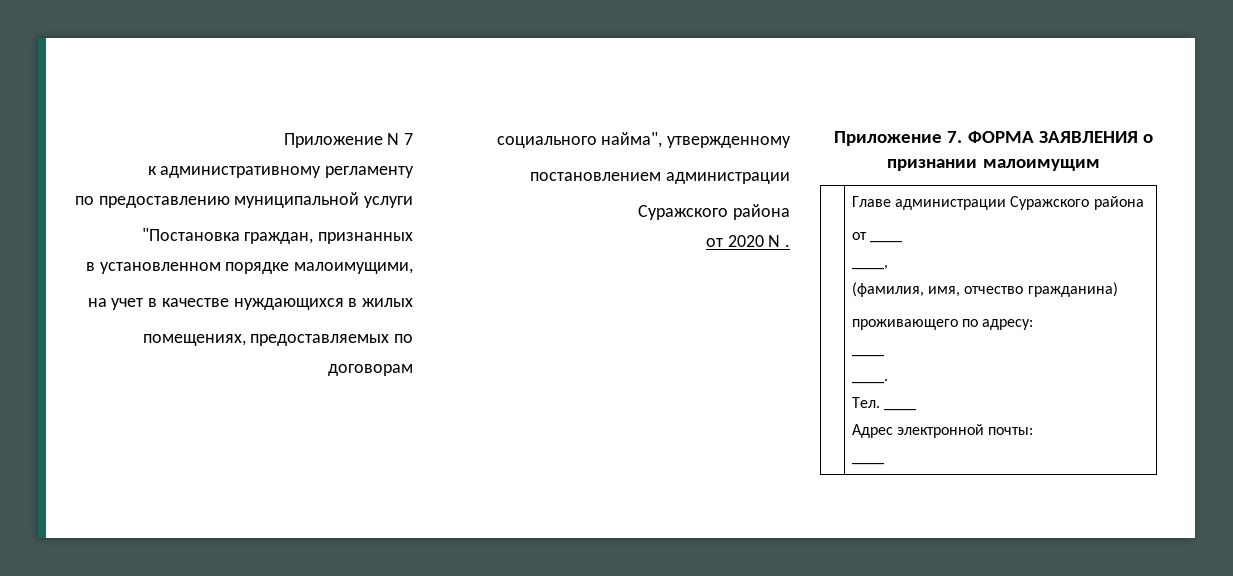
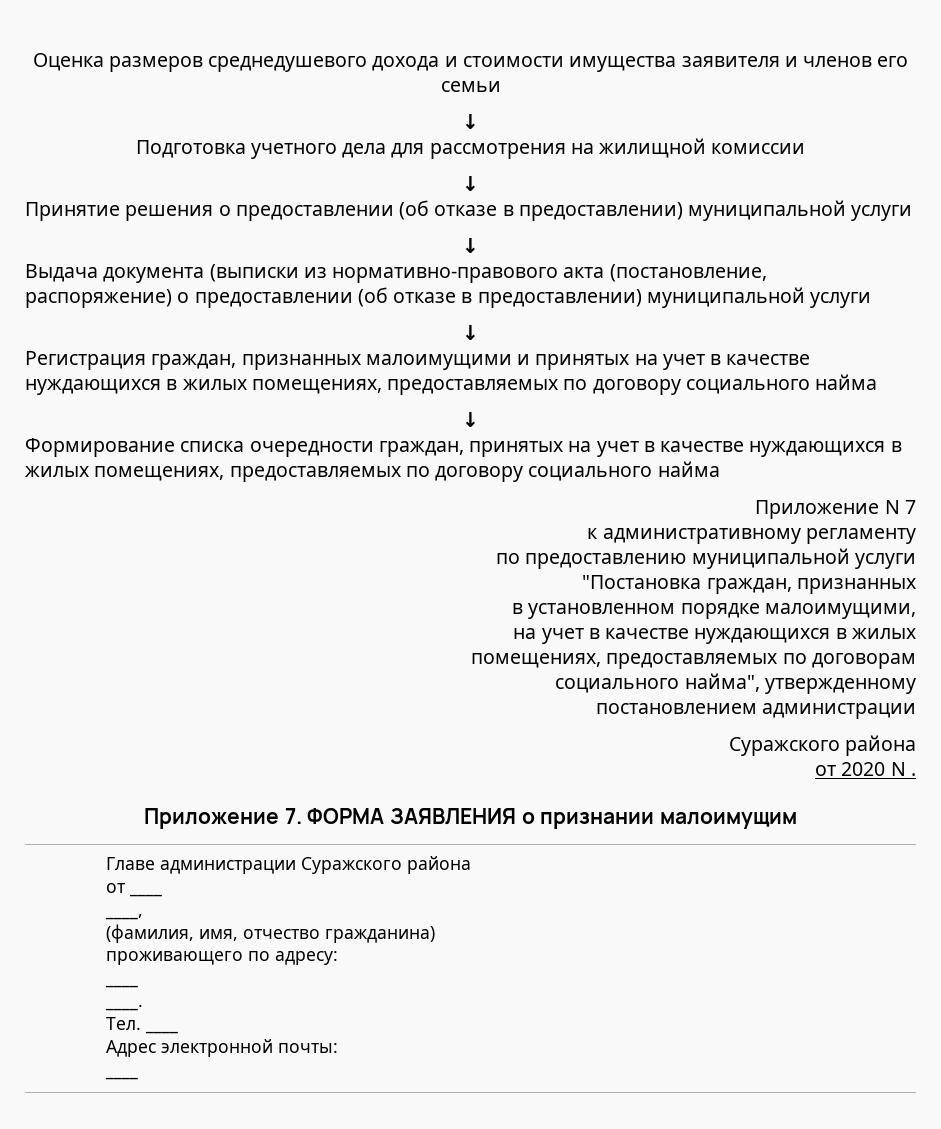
+ Оценка размеров среднедушевого дохода и стоимости имущества заявителя и членов его семьи
+ ↓
+ Подготовка учетного дела для рассмотрения на жилищной комиссии
+ ↓
+ Принятие решения о предоставлении (об отказе в предоставлении) муниципальной услуги
+ ↓
+ Выдача документа (выписки из нормативно-правового акта (постановление, распоряжение) о предоставлении (об отказе в предоставлении) муниципальной услуги
+ ↓
+ Регистрация граждан, признанных малоимущими и принятых на учет в качестве нуждающихся в жилых помещениях, предоставляемых по договору социального найма
+ ↓
+ Формирование списка очередности граждан, принятых на учет в качестве нуждающихся в жилых помещениях, предоставляемых по договору социального найма

